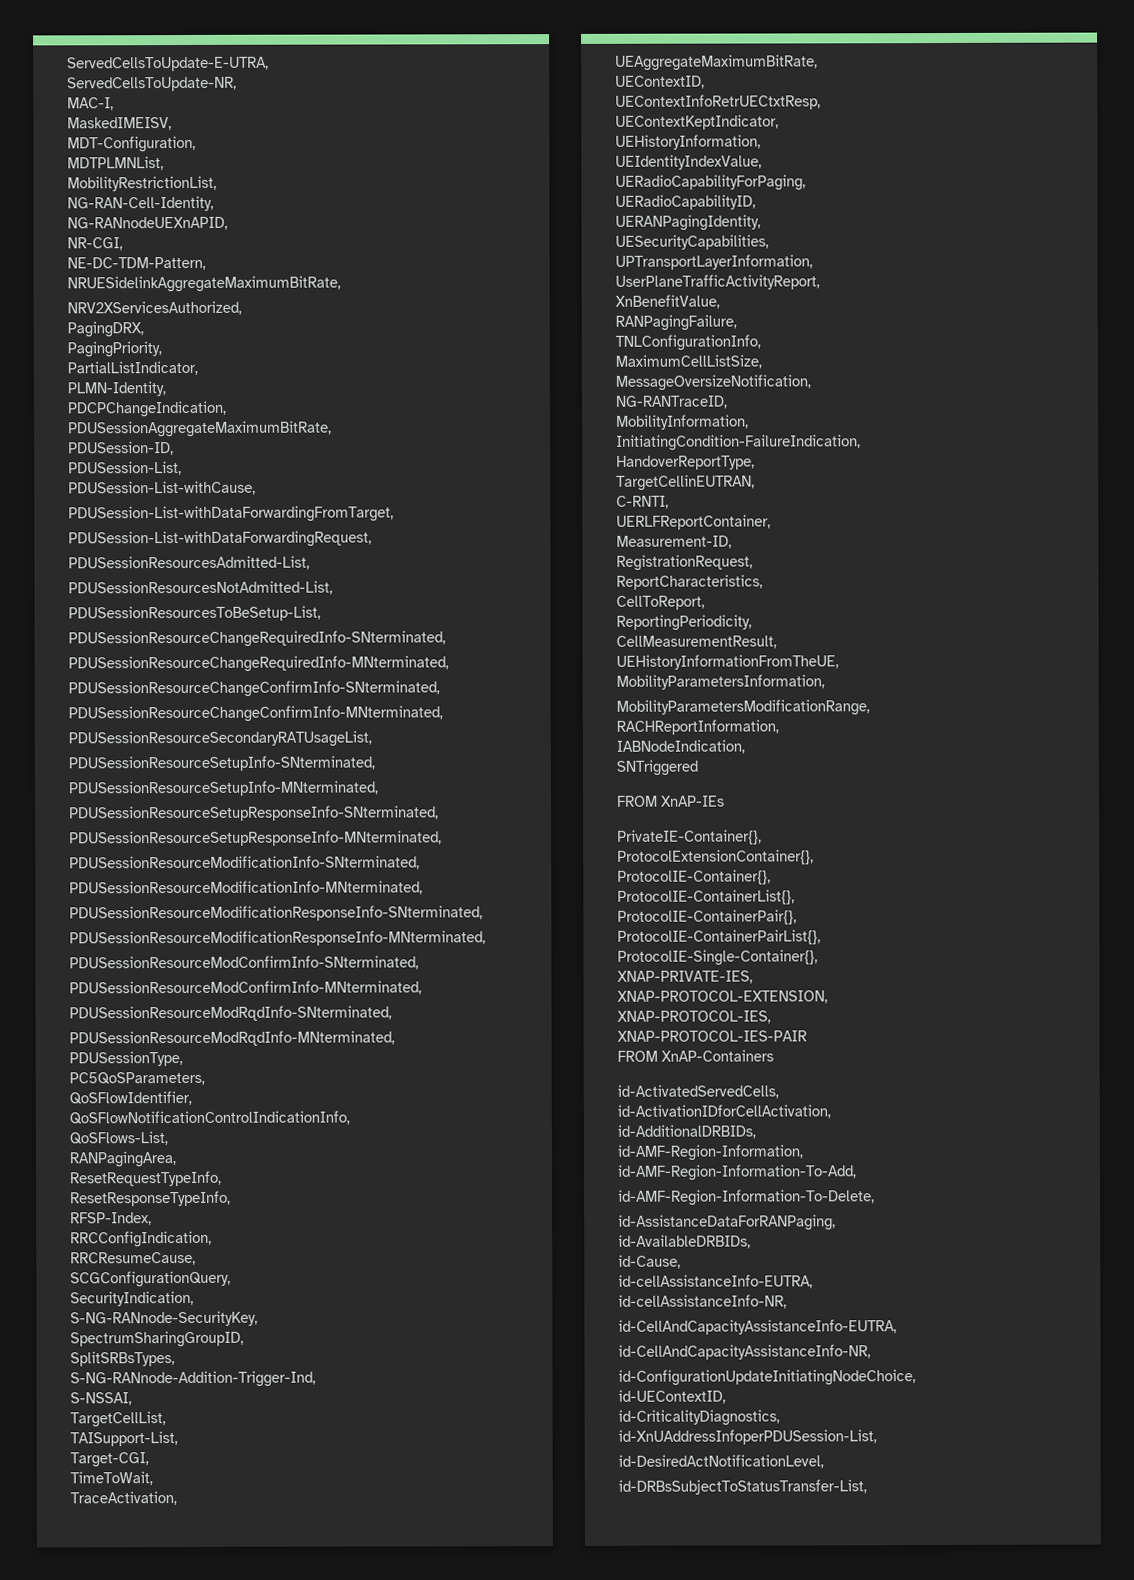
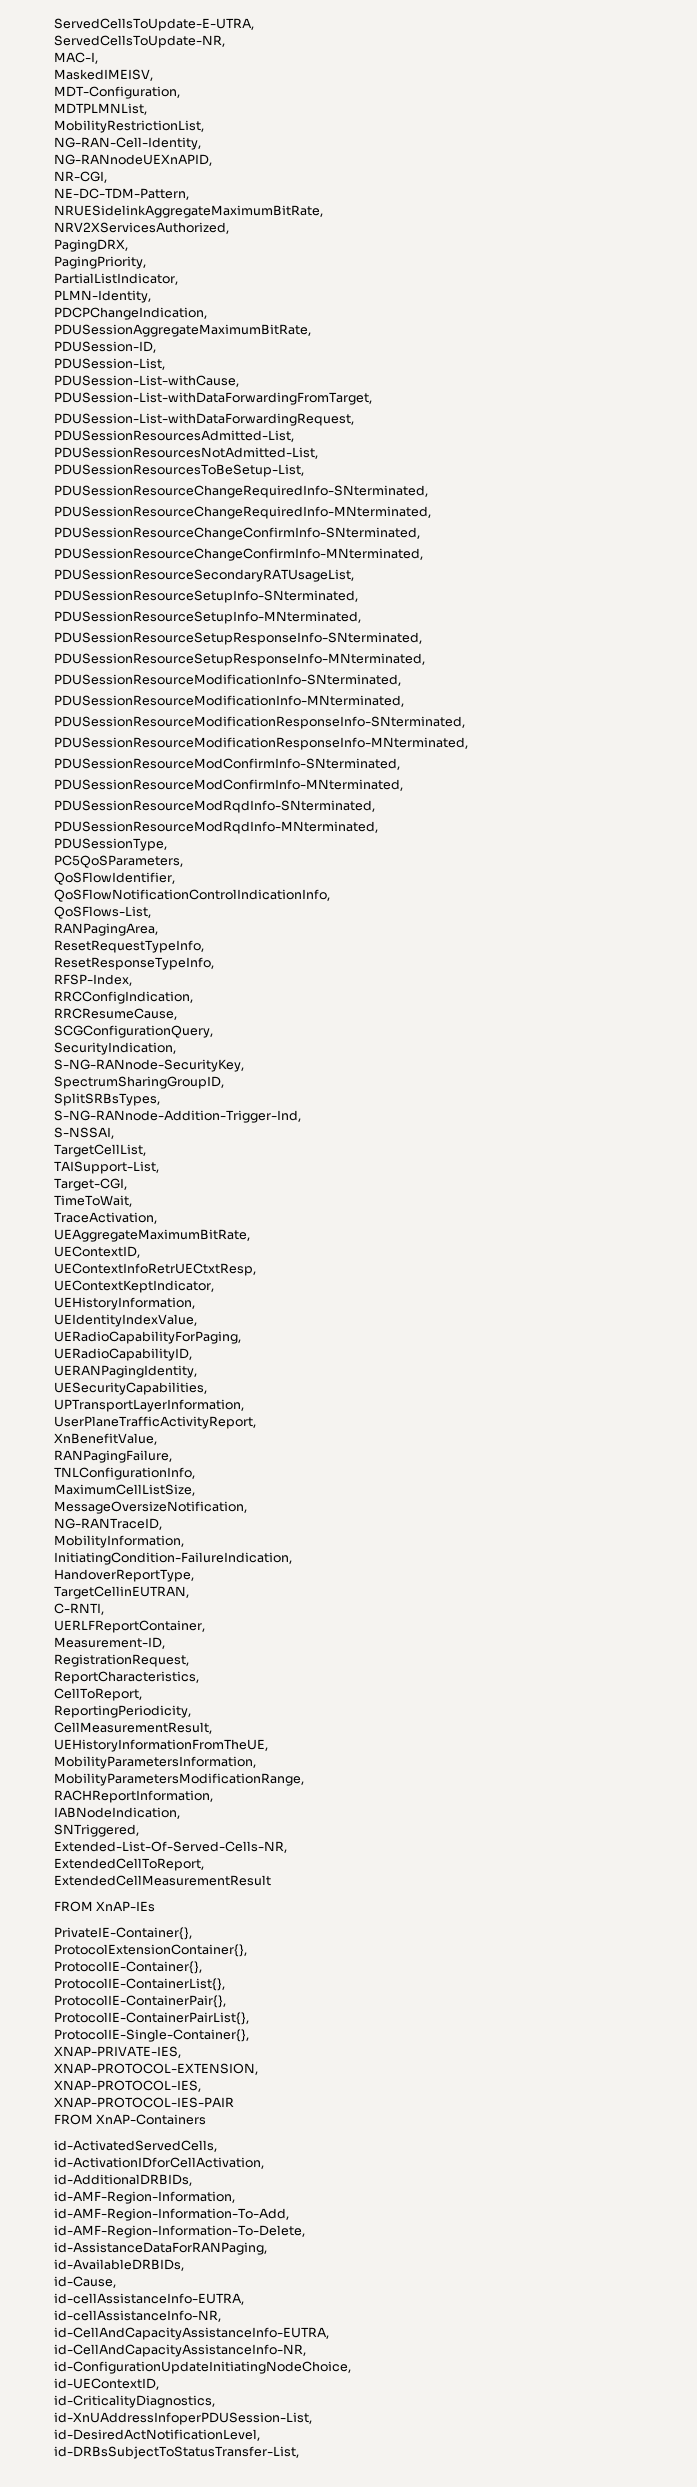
- SNTriggered
+ SNTriggered,
+ Extended-List-Of-Served-Cells-NR,
+ ExtendedCellToReport,
+ ExtendedCellMeasurementResult

